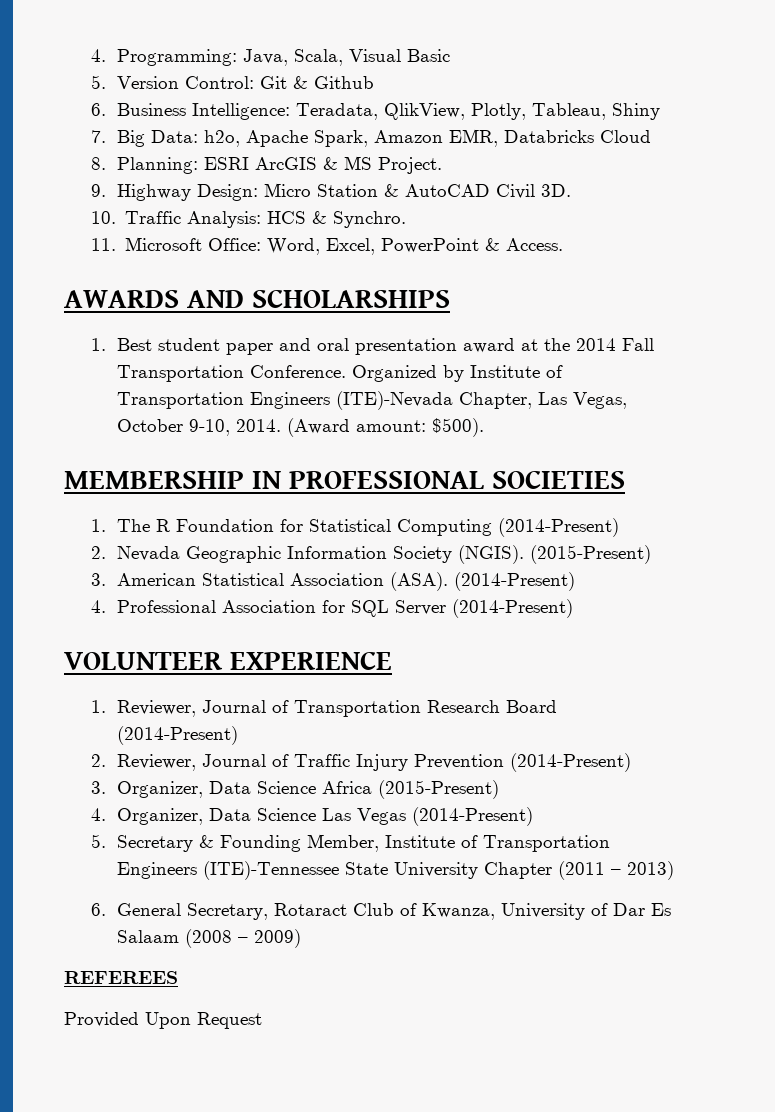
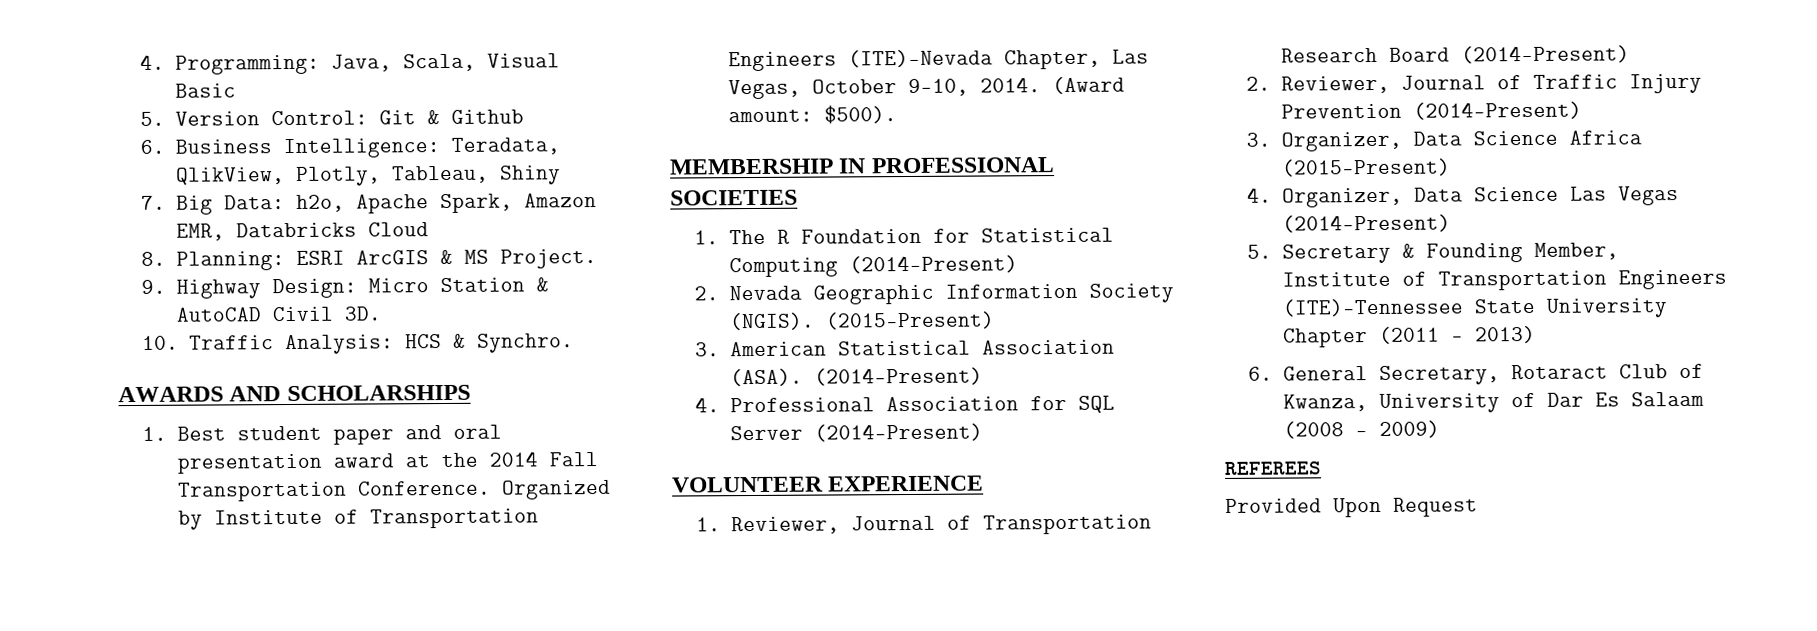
- 11. Microsoft Office: Word, Excel, PowerPoint & Access.

